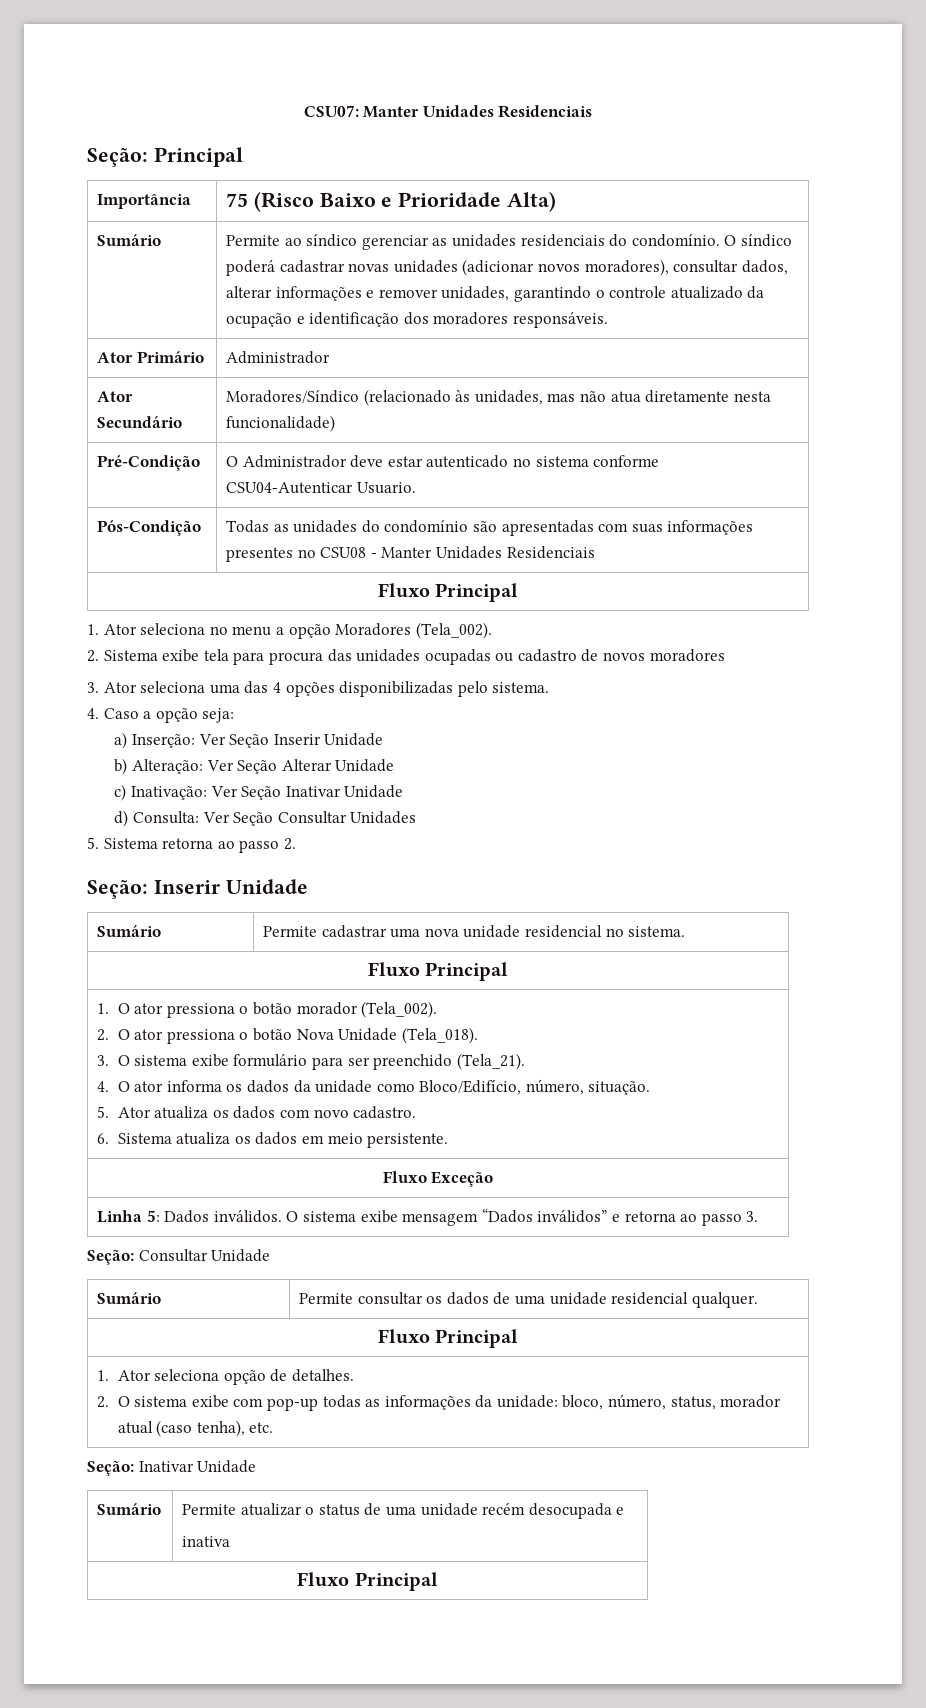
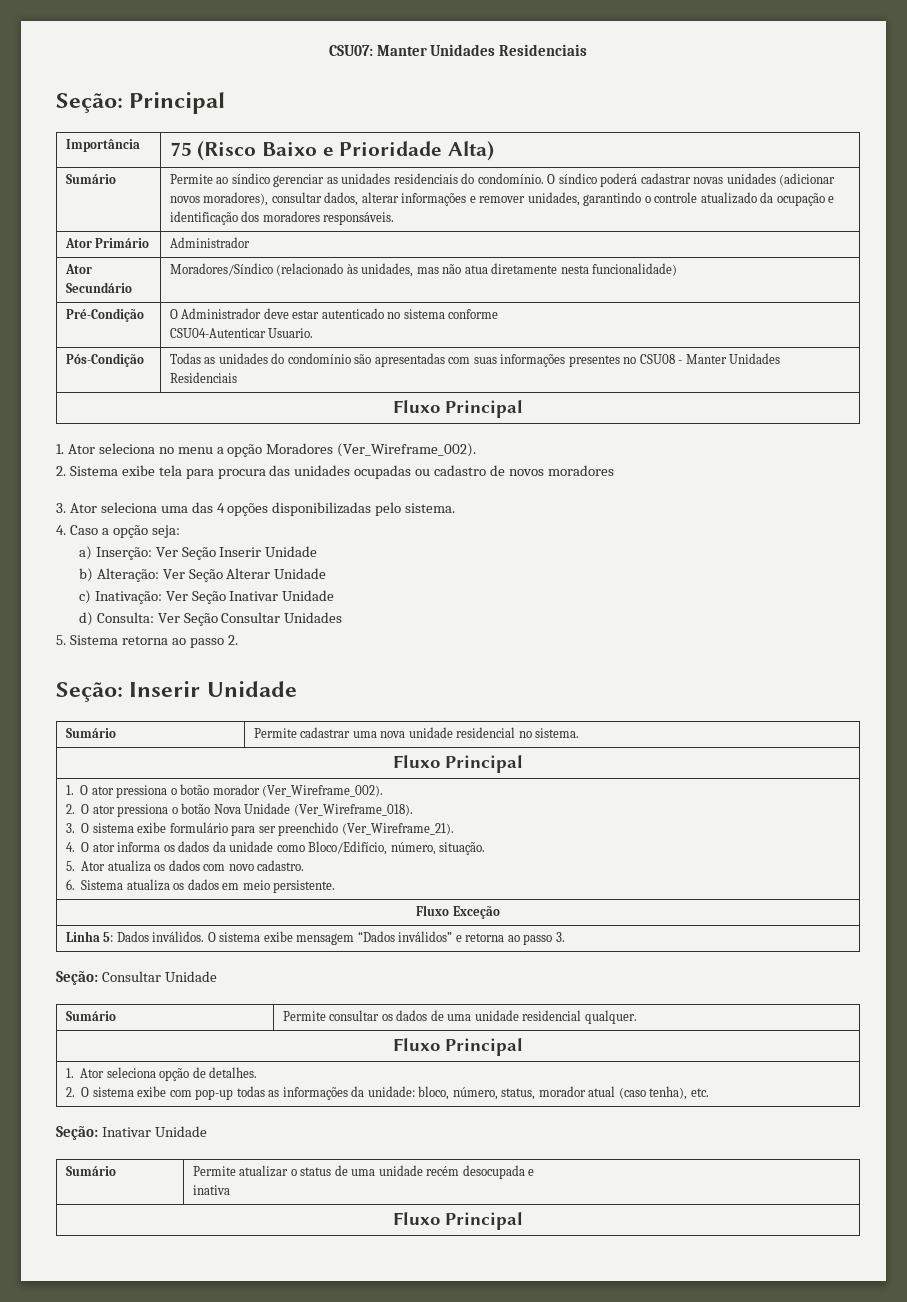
- 1. Ator seleciona no menu a opção Moradores (Tela_002).
+ 1. Ator seleciona no menu a opção Moradores (Ver_Wireframe_002).
- 1. O ator pressiona o botão morador (Tela_002).
+ 1. O ator pressiona o botão morador (Ver_Wireframe_002).
- 2. O ator pressiona o botão Nova Unidade (Tela_018).
+ 2. O ator pressiona o botão Nova Unidade (Ver_Wireframe_018).
- 3. O sistema exibe formulário para ser preenchido (Tela_21).
+ 3. O sistema exibe formulário para ser preenchido (Ver_Wireframe_21).

